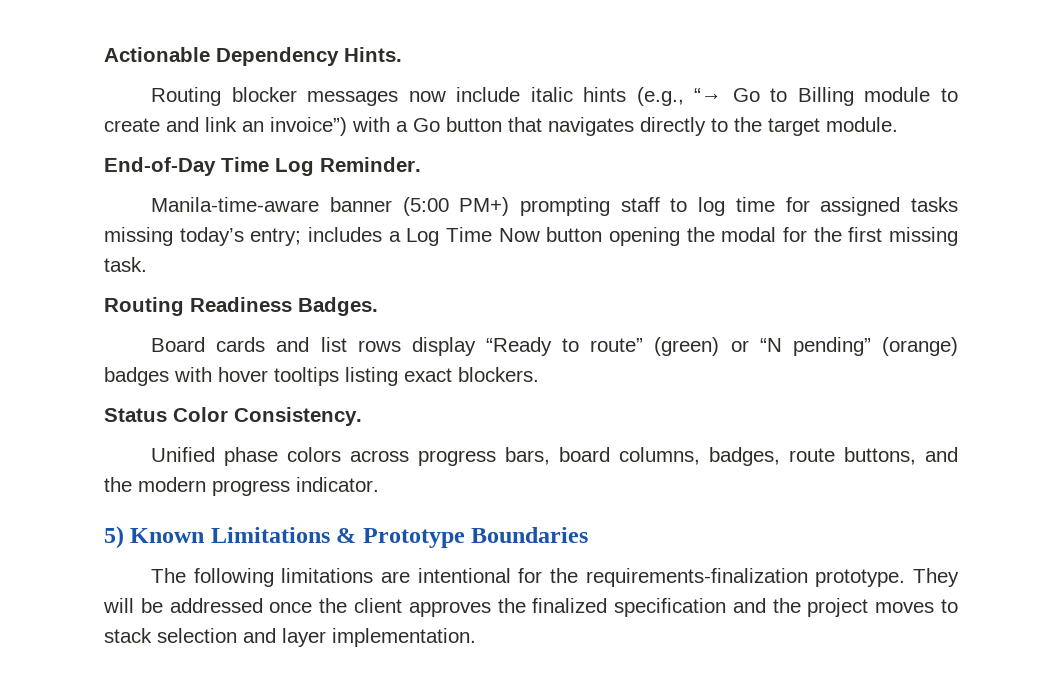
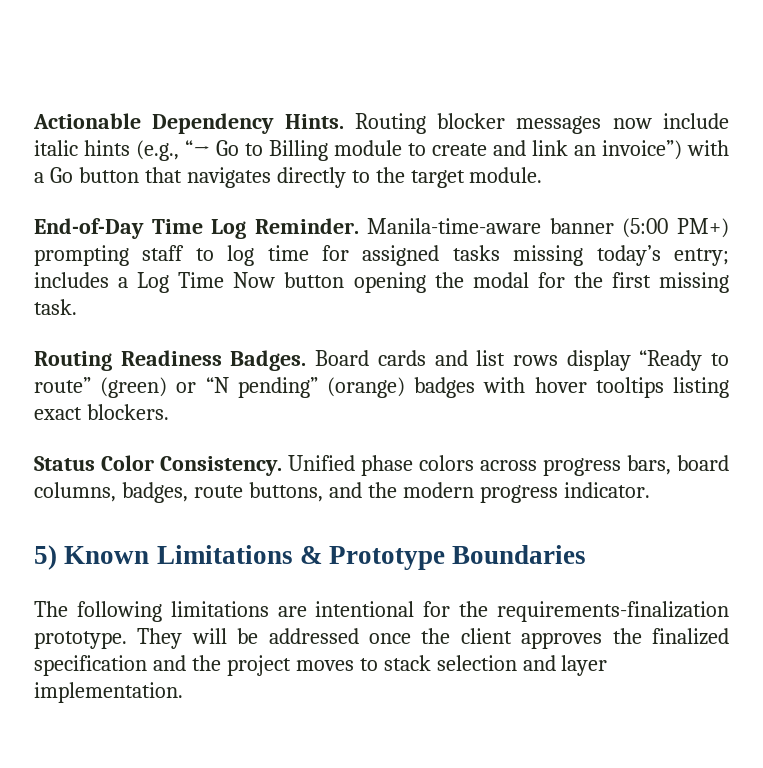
- Actionable Dependency Hints.
- Routing blocker messages now include italic hints (e.g., “→ Go to Billing module to create and link an invoice”) with a Go button that navigates directly to the target module.
+ Actionable Dependency Hints. Routing blocker messages now include italic hints (e.g., “→ Go to Billing module to create and link an invoice”) with a Go button that navigates directly to the target module.
- End-of-Day Time Log Reminder.
- Manila-time-aware banner (5:00 PM+) prompting staff to log time for assigned tasks missing today’s entry; includes a Log Time Now button opening the modal for the first missing task.
+ End-of-Day Time Log Reminder. Manila-time-aware banner (5:00 PM+) prompting staff to log time for assigned tasks missing today’s entry; includes a Log Time Now button opening the modal for the first missing task.
- Routing Readiness Badges.
- Board cards and list rows display “Ready to route” (green) or “N pending” (orange) badges with hover tooltips listing exact blockers.
+ Routing Readiness Badges. Board cards and list rows display “Ready to route” (green) or “N pending” (orange) badges with hover tooltips listing exact blockers.
- Status Color Consistency.
- Unified phase colors across progress bars, board columns, badges, route buttons, and the modern progress indicator.
+ Status Color Consistency. Unified phase colors across progress bars, board columns, badges, route buttons, and the modern progress indicator.

